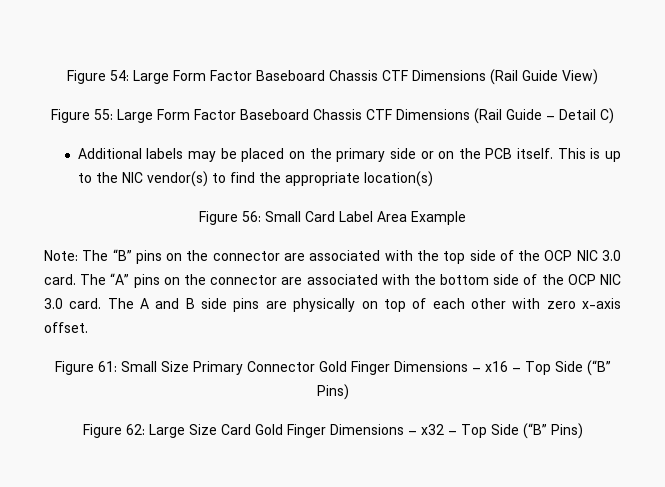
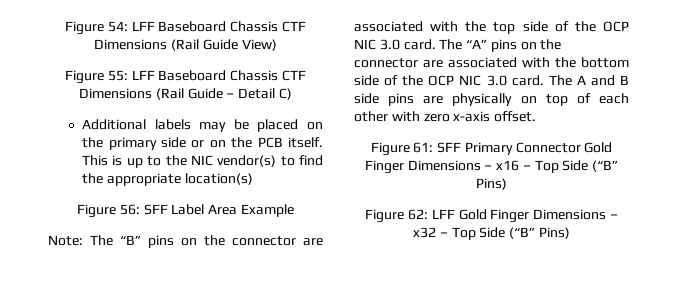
- Figure 54: Large Form Factor Baseboard Chassis CTF Dimensions (Rail Guide View)
+ Figure 54: LFF Baseboard Chassis CTF Dimensions (Rail Guide View)
- Figure 55: Large Form Factor Baseboard Chassis CTF Dimensions (Rail Guide – Detail C)
+ Figure 55: LFF Baseboard Chassis CTF Dimensions (Rail Guide – Detail C)
- Figure 56: Small Card Label Area Example
+ Figure 56: SFF Label Area Example
- Figure 61: Small Size Primary Connector Gold Finger Dimensions – x16 – Top Side (“B” Pins)
+ Figure 61: SFF Primary Connector Gold Finger Dimensions – x16 – Top Side (“B” Pins)
- Figure 62: Large Size Card Gold Finger Dimensions – x32 – Top Side (“B” Pins)
+ Figure 62: LFF Gold Finger Dimensions – x32 – Top Side (“B” Pins)

